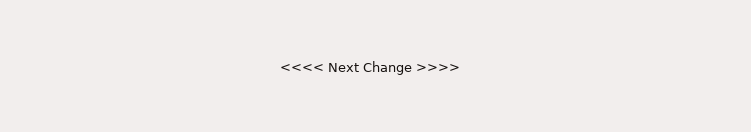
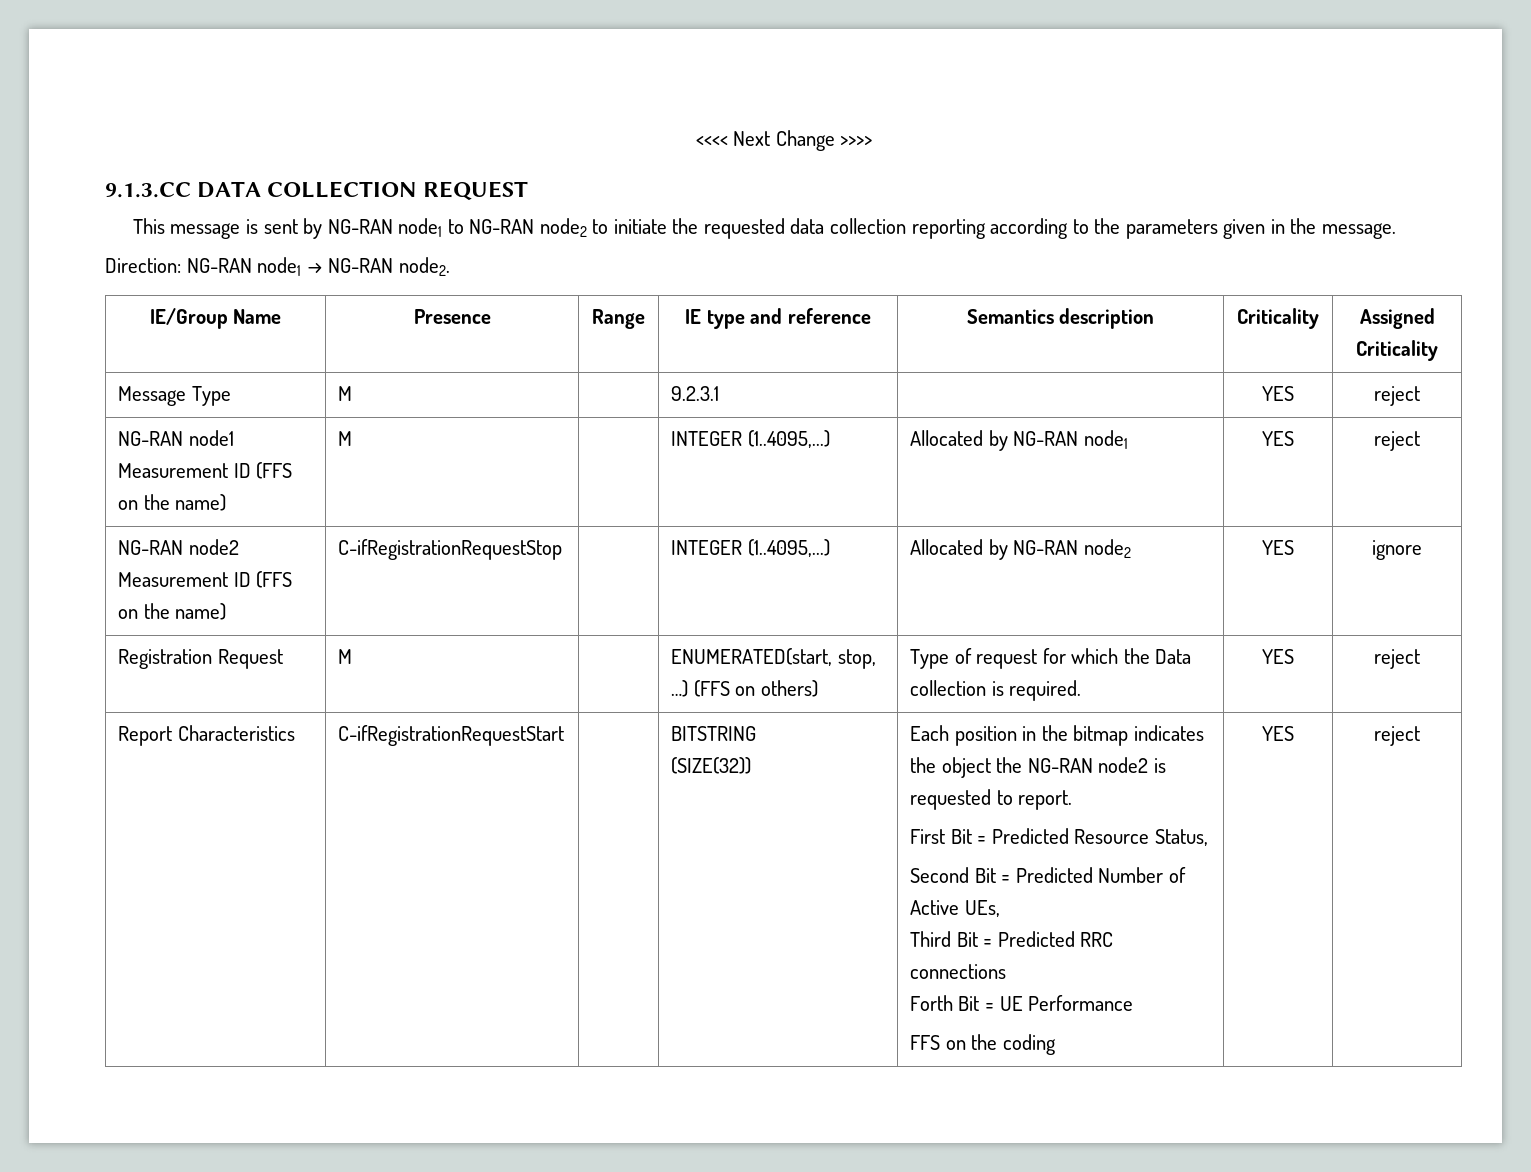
+ 9.1.3.CC DATA COLLECTION REQUEST
+ This message is sent by NG-RAN node1 to NG-RAN node2 to initiate the requested data collection reporting according to the parameters given in the message.
+ Direction: NG-RAN node1 → NG-RAN node2.
+ IE/Group Name | Presence | Range | IE type and reference | Semantics description | Criticality | Assigned Criticality
+ Message Type | M | | 9.2.3.1 | | YES | reject
+ NG-RAN node1 Measurement ID (FFS on the name) | M | | INTEGER (1..4095,...) | Allocated by NG-RAN node1 | YES | reject
+ NG-RAN node2 Measurement ID (FFS on the name) | C-ifRegistrationRequestStop | | INTEGER (1..4095,...) | Allocated by NG-RAN node2 | YES | ignore
+ Registration Request | M | | ENUMERATED(start, stop, …) (FFS on others) | Type of request for which the Data collection is required. | YES | reject
+ Report Characteristics | C-ifRegistrationRequestStart | | BITSTRING
+ (SIZE(32)) | Each position in the bitmap indicates the object the NG-RAN node2 is requested to report.
+ First Bit = Predicted Resource Status,
+ Second Bit = Predicted Number of Active UEs,
+ Third Bit = Predicted RRC connections
+ Forth Bit = UE Performance
+ FFS on the coding | YES | reject

